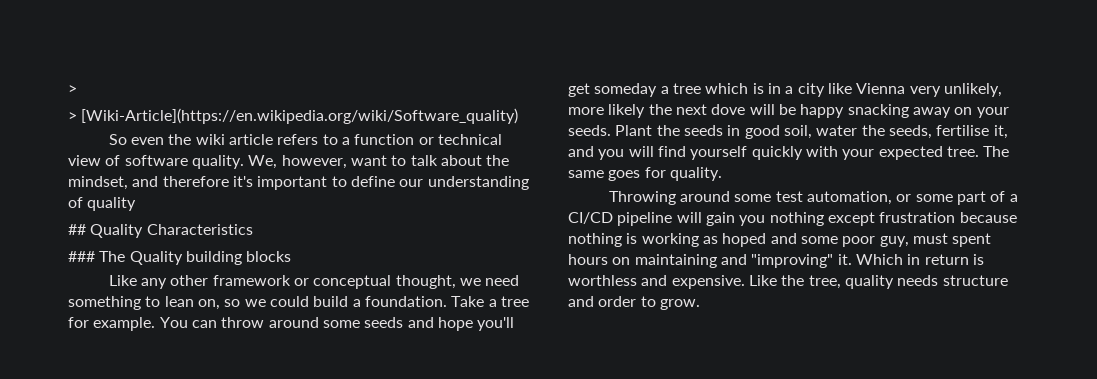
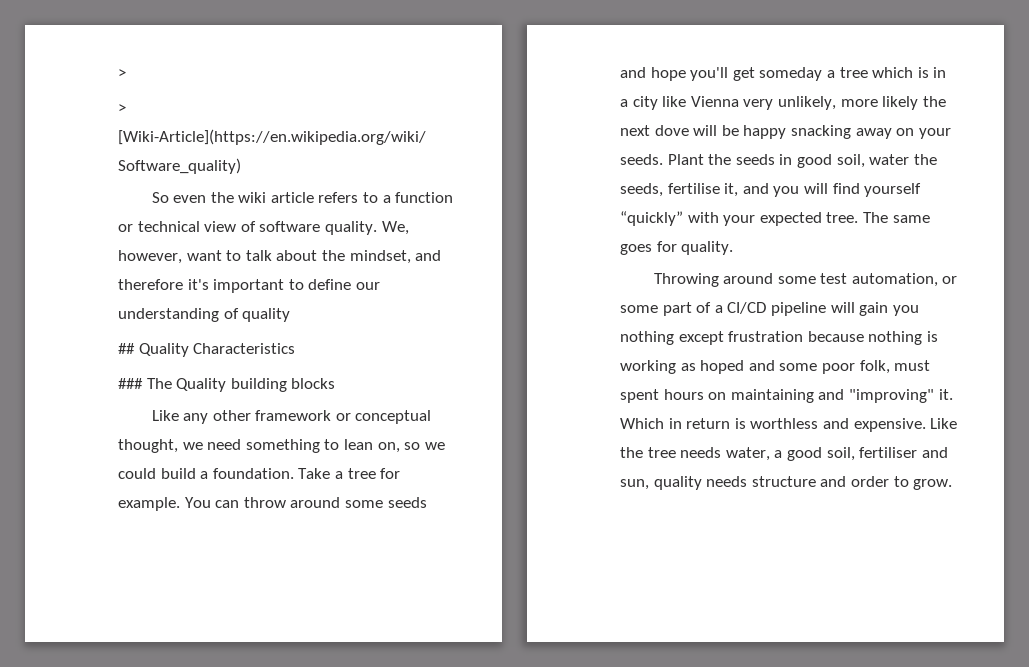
- Plant the seeds in good soil, water the seeds, fertilise it, and you will find yourself quickly with your expected tree.
+ Plant the seeds in good soil, water the seeds, fertilise it, and you will find yourself “quickly” with your expected tree.
- Throwing around some test automation, or some part of a CI/CD pipeline will gain you nothing except frustration because nothing is working as hoped and some poor guy, must spent hours on maintaining and "improving" it.
+ Throwing around some test automation, or some part of a CI/CD pipeline will gain you nothing except frustration because nothing is working as hoped and some poor folk, must spent hours on maintaining and "improving" it.
- Like the tree, quality needs structure and order to grow.
+ Like the tree needs water, a good soil, fertiliser and sun, quality needs structure and order to grow.

